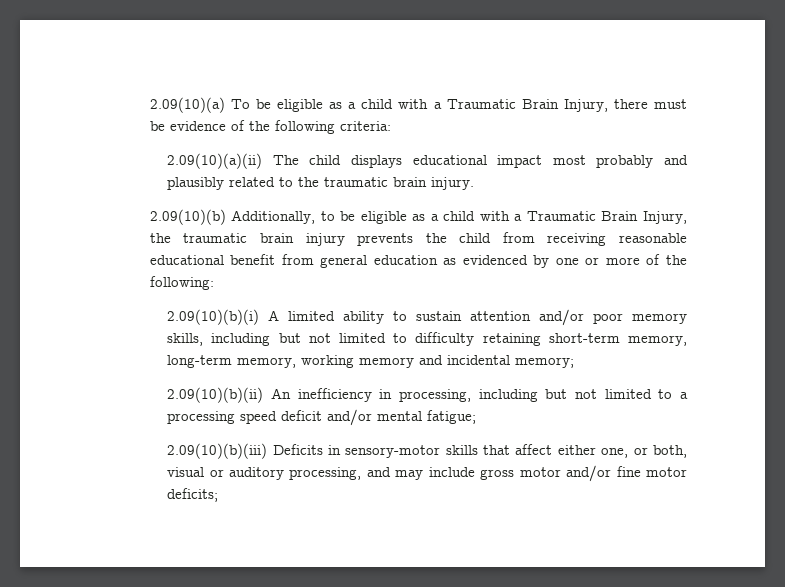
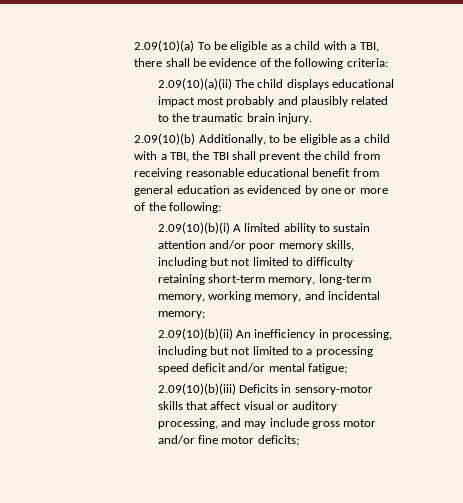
- 2.09(10)(a) To be eligible as a child with a Traumatic Brain Injury, there must be evidence of the following criteria:
+ 2.09(10)(a) To be eligible as a child with a TBI, there shall be evidence of the following criteria:
- 2.09(10)(b) Additionally, to be eligible as a child with a Traumatic Brain Injury, the traumatic brain injury prevents the child from receiving reasonable educational benefit from general education as evidenced by one or more of the following:
+ 2.09(10)(b) Additionally, to be eligible as a child with a TBI, the TBI shall prevent the child from receiving reasonable educational benefit from general education as evidenced by one or more of the following:
- 2.09(10)(b)(i) A limited ability to sustain attention and/or poor memory skills, including but not limited to difficulty retaining short-term memory, long-term memory, working memory and incidental memory;
+ 2.09(10)(b)(i) A limited ability to sustain attention and/or poor memory skills, including but not limited to difficulty retaining short-term memory, long-term memory, working memory, and incidental memory;
- 2.09(10)(b)(iii) Deficits in sensory-motor skills that affect either one, or both, visual or auditory processing, and may include gross motor and/or fine motor deficits;
+ 2.09(10)(b)(iii) Deficits in sensory-motor skills that affect visual or auditory processing, and may include gross motor and/or fine motor deficits;

